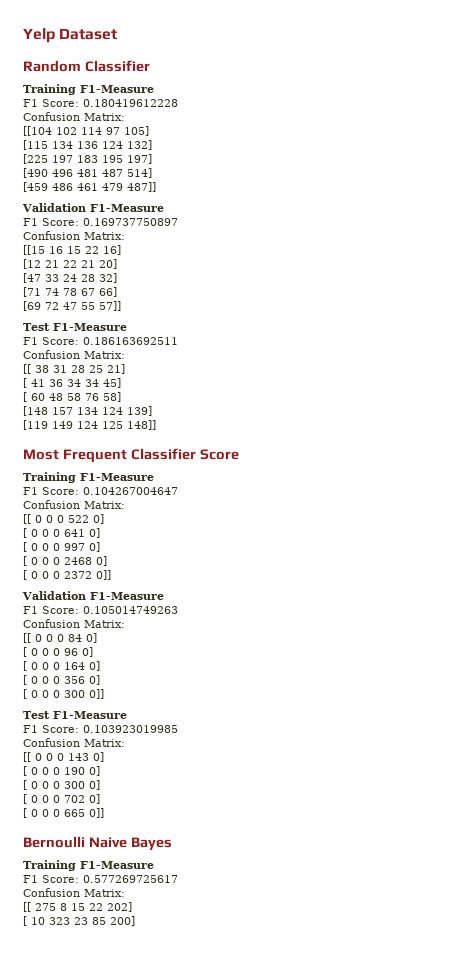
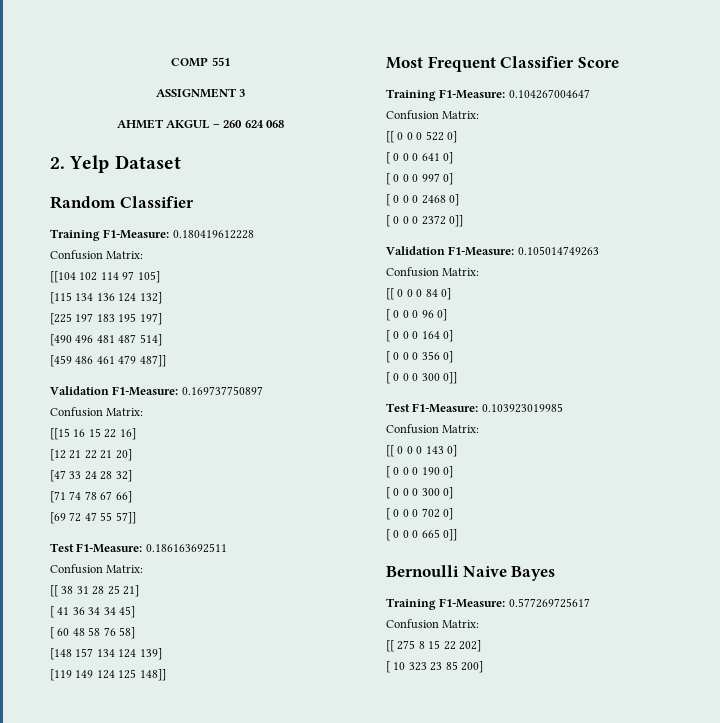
- Yelp Dataset
+ COMP 551
+ ASSIGNMENT 3
+ AHMET AKGUL – 260 624 068
+ 2. Yelp Dataset
  Random Classifier
- Training F1-Measure
- F1 Score: 0.180419612228
+ Training F1-Measure: 0.180419612228
  [459 486 461 479 487]]
- Validation F1-Measure
- F1 Score: 0.169737750897
+ Validation F1-Measure: 0.169737750897
  [69 72 47 55 57]]
- Test F1-Measure
- F1 Score: 0.186163692511
+ Test F1-Measure: 0.186163692511
  Most Frequent Classifier Score
- Training F1-Measure
- F1 Score: 0.104267004647
+ Training F1-Measure: 0.104267004647
  [ 0 0 0 2372 0]]
- Validation F1-Measure
- F1 Score: 0.105014749263
+ Validation F1-Measure: 0.105014749263
  [ 0 0 0 300 0]]
- Test F1-Measure
- F1 Score: 0.103923019985
+ Test F1-Measure: 0.103923019985
  Bernoulli Naive Bayes
- Training F1-Measure
- F1 Score: 0.577269725617
+ Training F1-Measure: 0.577269725617

